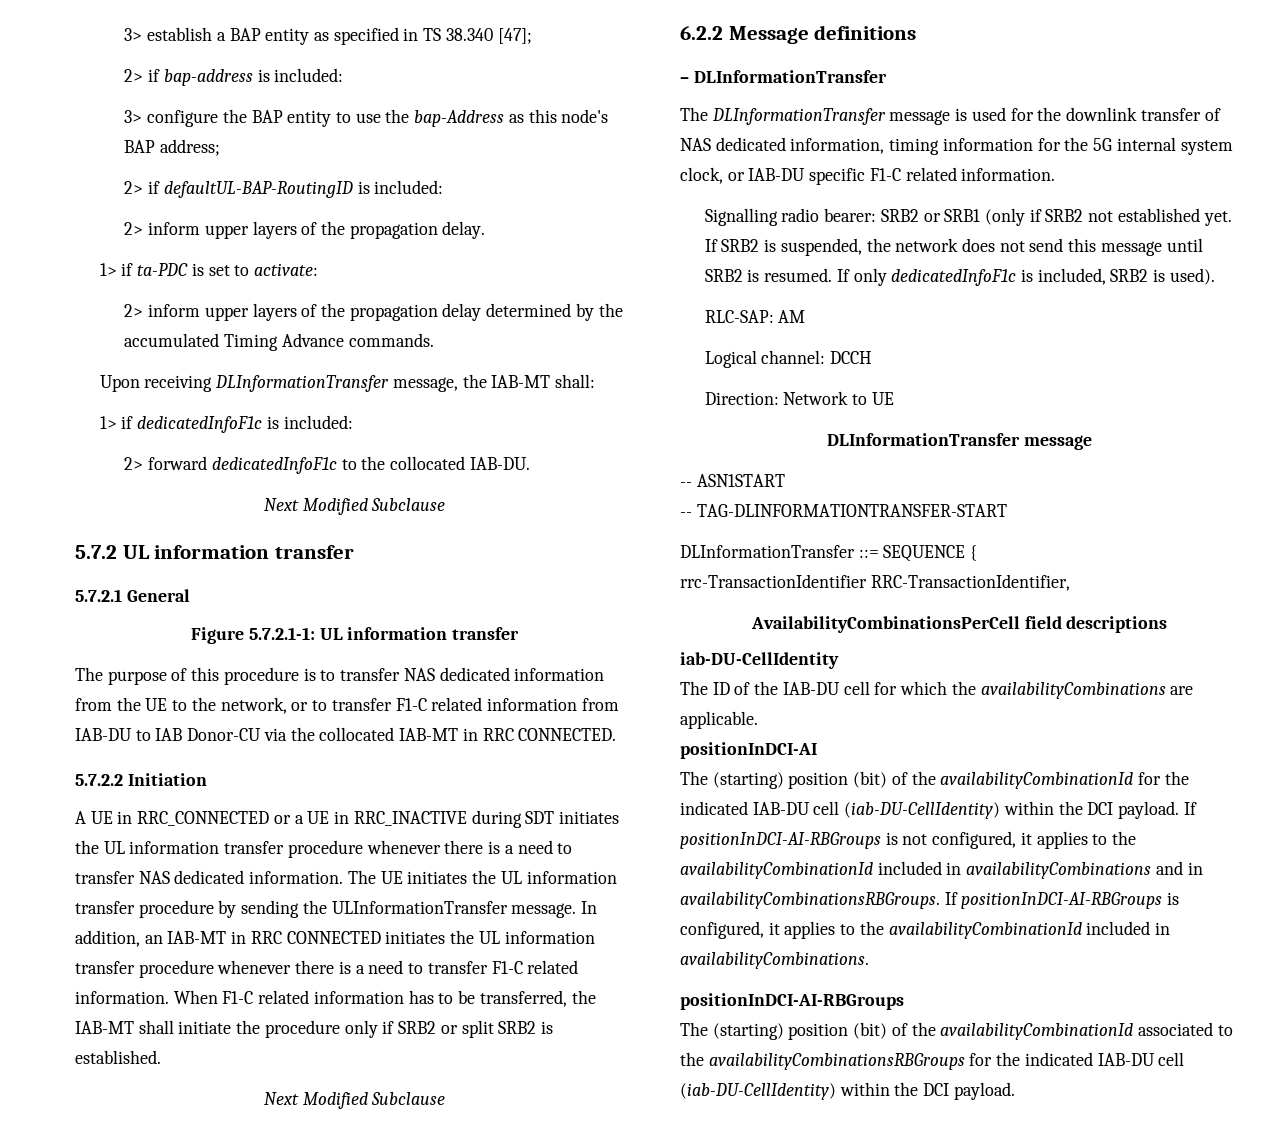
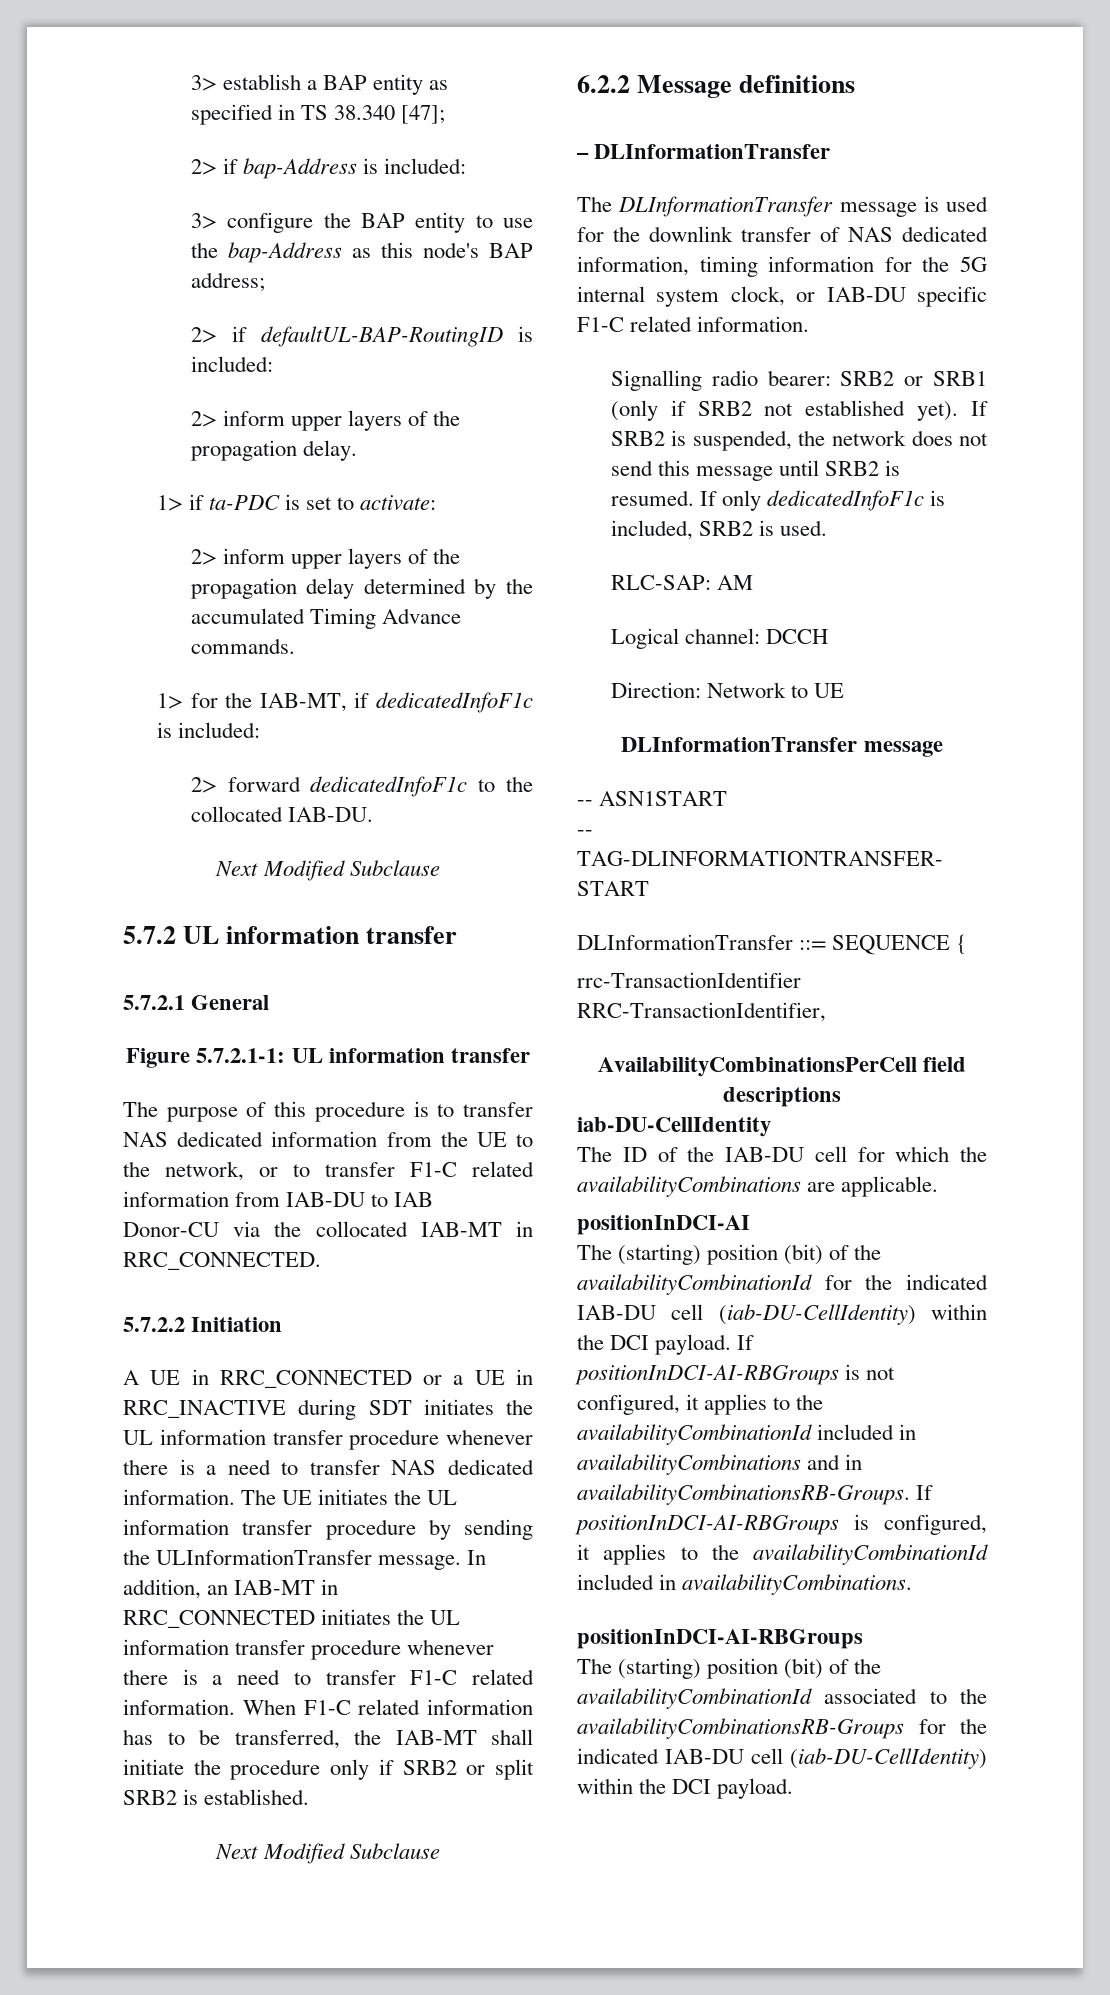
- 2> if bap-address is included:
+ 2> if bap-Address is included:
- Upon receiving DLInformationTransfer message, the IAB-MT shall:
- 1> if dedicatedInfoF1c is included:
+ 1> for the IAB-MT, if dedicatedInfoF1c is included:
- The purpose of this procedure is to transfer NAS dedicated information from the UE to the network, or to transfer F1-C related information from IAB-DU to IAB Donor-CU via the collocated IAB-MT in RRC CONNECTED.
+ The purpose of this procedure is to transfer NAS dedicated information from the UE to the network, or to transfer F1-C related information from IAB-DU to IAB Donor-CU via the collocated IAB-MT in RRC_CONNECTED.
- In addition, an IAB-MT in RRC CONNECTED initiates the UL information transfer procedure whenever there is a need to transfer F1-C related information.
+ In addition, an IAB-MT in RRC_CONNECTED initiates the UL information transfer procedure whenever there is a need to transfer F1-C related information.
- Signalling radio bearer: SRB2 or SRB1 (only if SRB2 not established yet.
+ Signalling radio bearer: SRB2 or SRB1 (only if SRB2 not established yet).
- If only dedicatedInfoF1c is included, SRB2 is used).
+ If only dedicatedInfoF1c is included, SRB2 is used.
- If positionInDCI-AI-RBGroups is not configured, it applies to the availabilityCombinationId included in availabilityCombinations and in availabilityCombinationsRBGroups.
+ If positionInDCI-AI-RBGroups is not configured, it applies to the availabilityCombinationId included in availabilityCombinations and in availabilityCombinationsRB-Groups.
- The (starting) position (bit) of the availabilityCombinationId associated to the availabilityCombinationsRBGroups for the indicated IAB-DU cell (iab-DU-CellIdentity) within the DCI payload.
+ The (starting) position (bit) of the availabilityCombinationId associated to the availabilityCombinationsRB-Groups for the indicated IAB-DU cell (iab-DU-CellIdentity) within the DCI payload.

